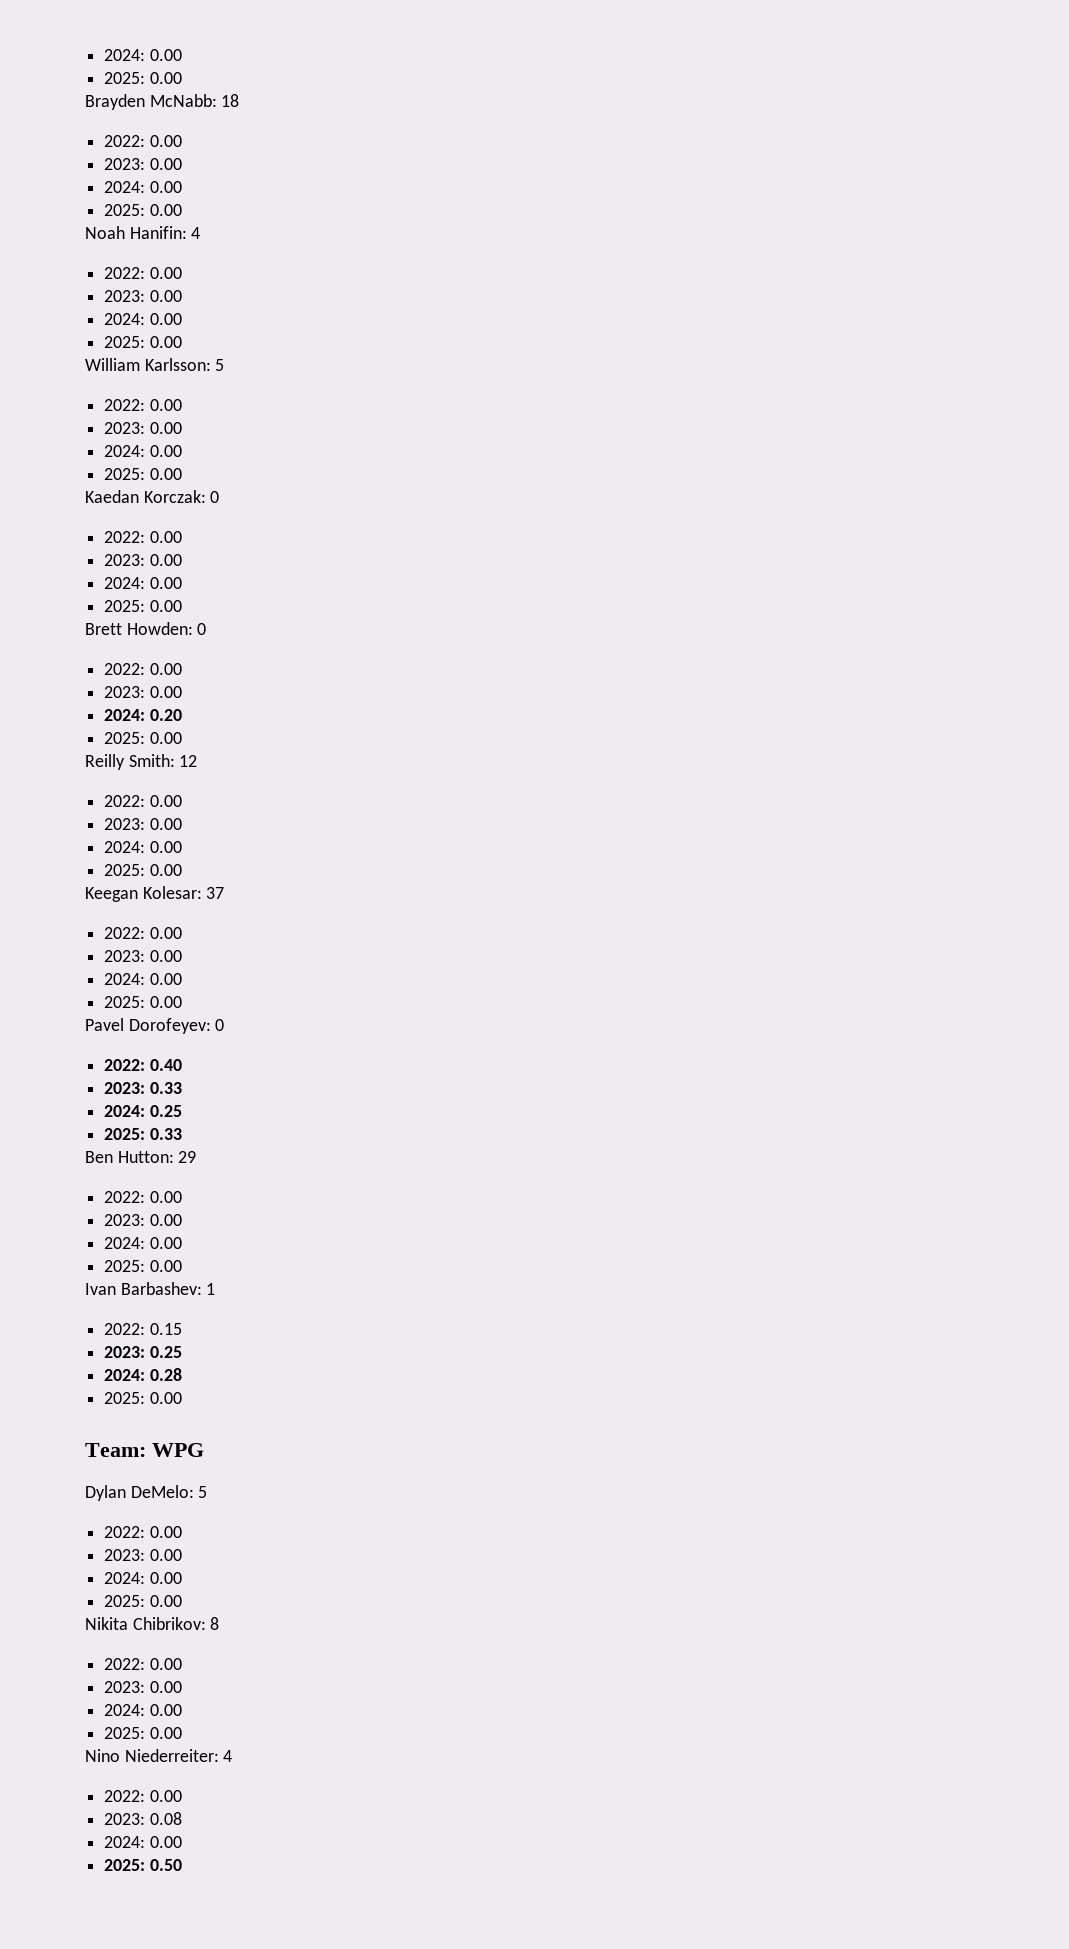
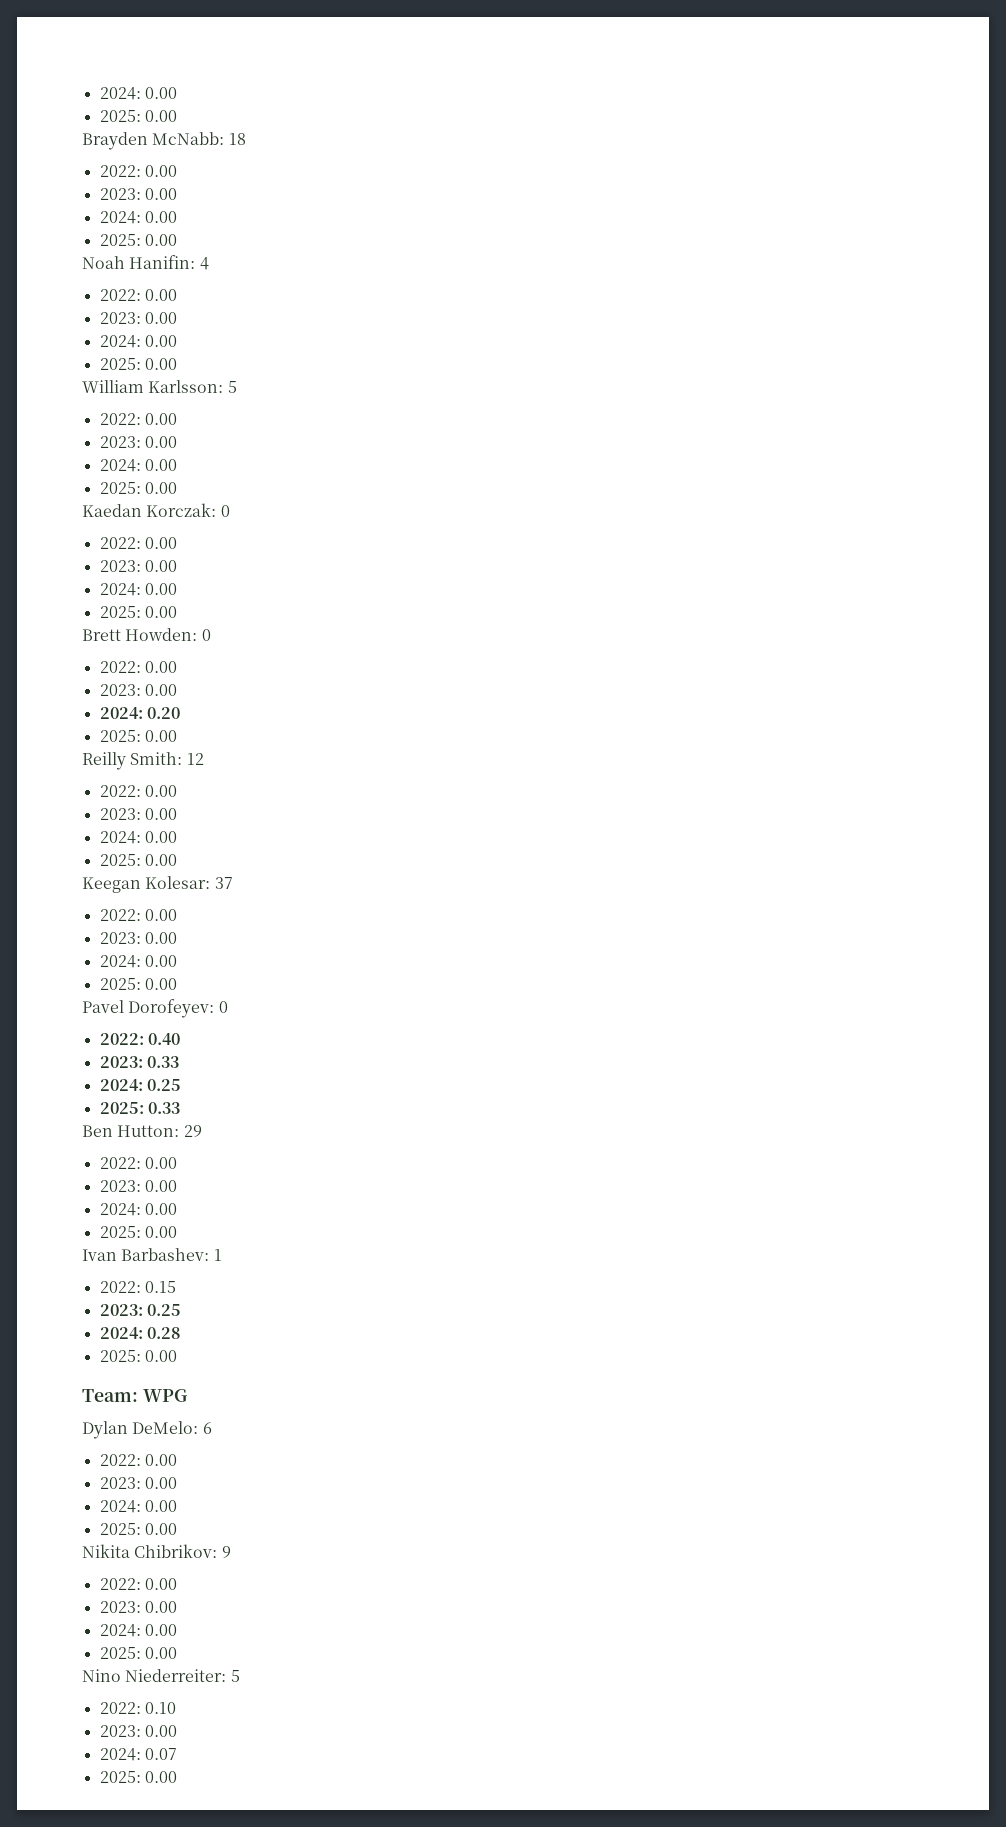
- Dylan DeMelo: 5
+ Dylan DeMelo: 6
- Nikita Chibrikov: 8
+ Nikita Chibrikov: 9
- Nino Niederreiter: 4
- 2022: 0.00
- 2023: 0.08
- 2024: 0.00
- 2025: 0.50
+ Nino Niederreiter: 5
+ 2022: 0.10
+ 2023: 0.00
+ 2024: 0.07
+ 2025: 0.00

